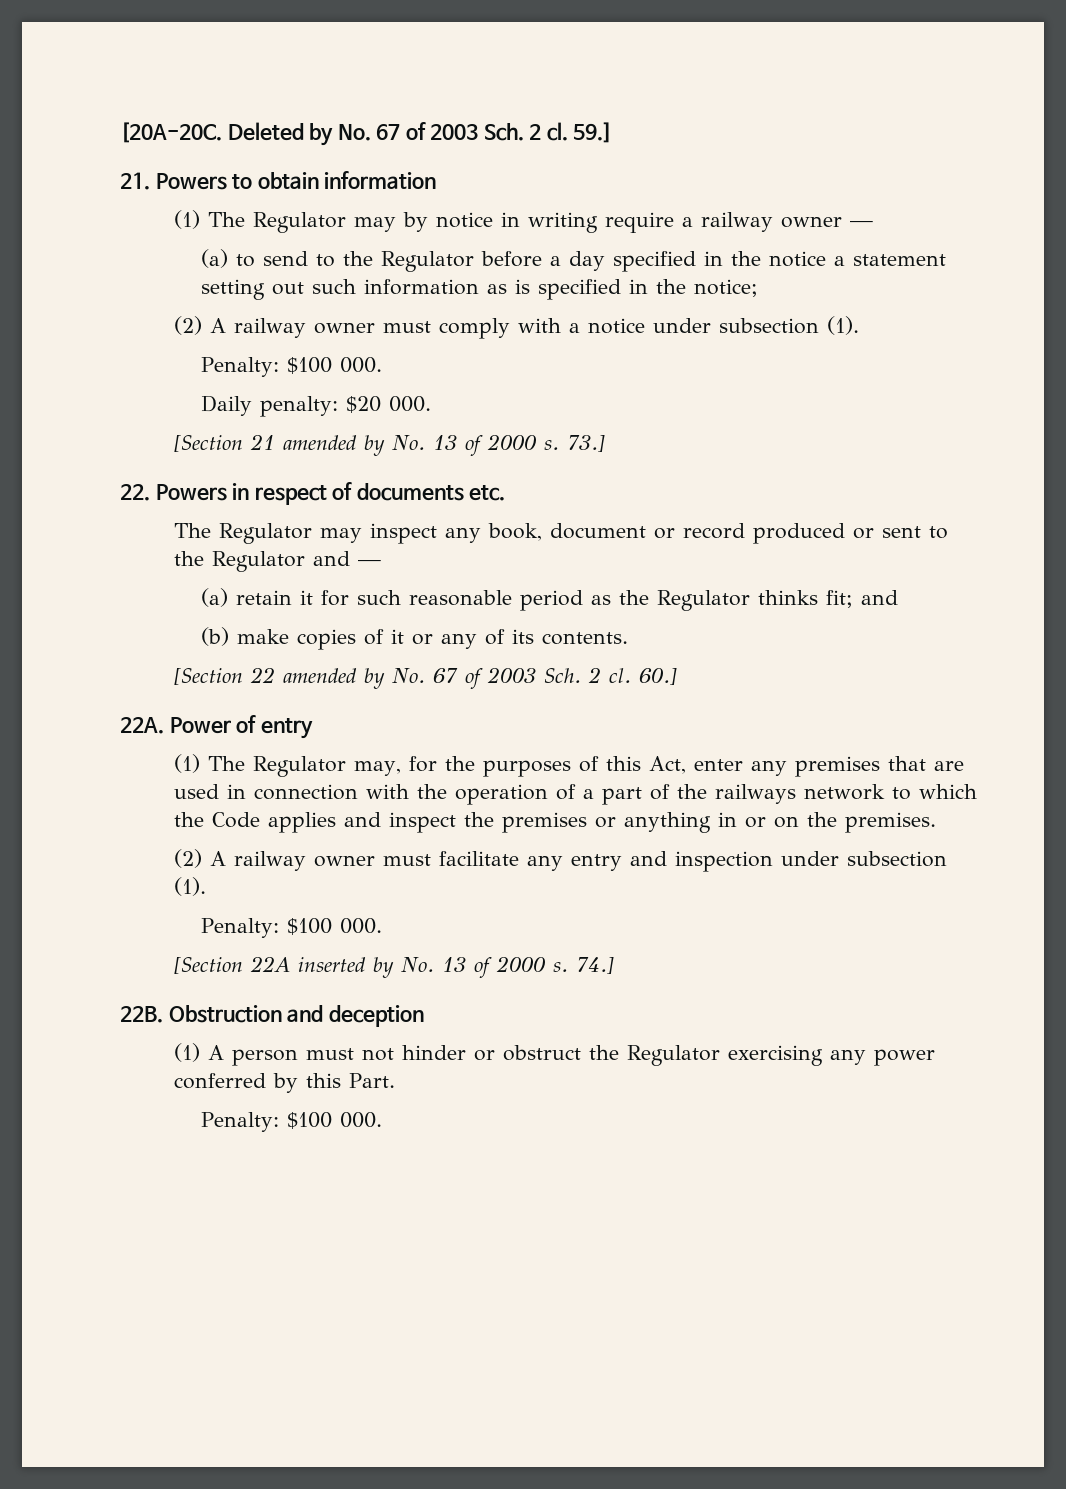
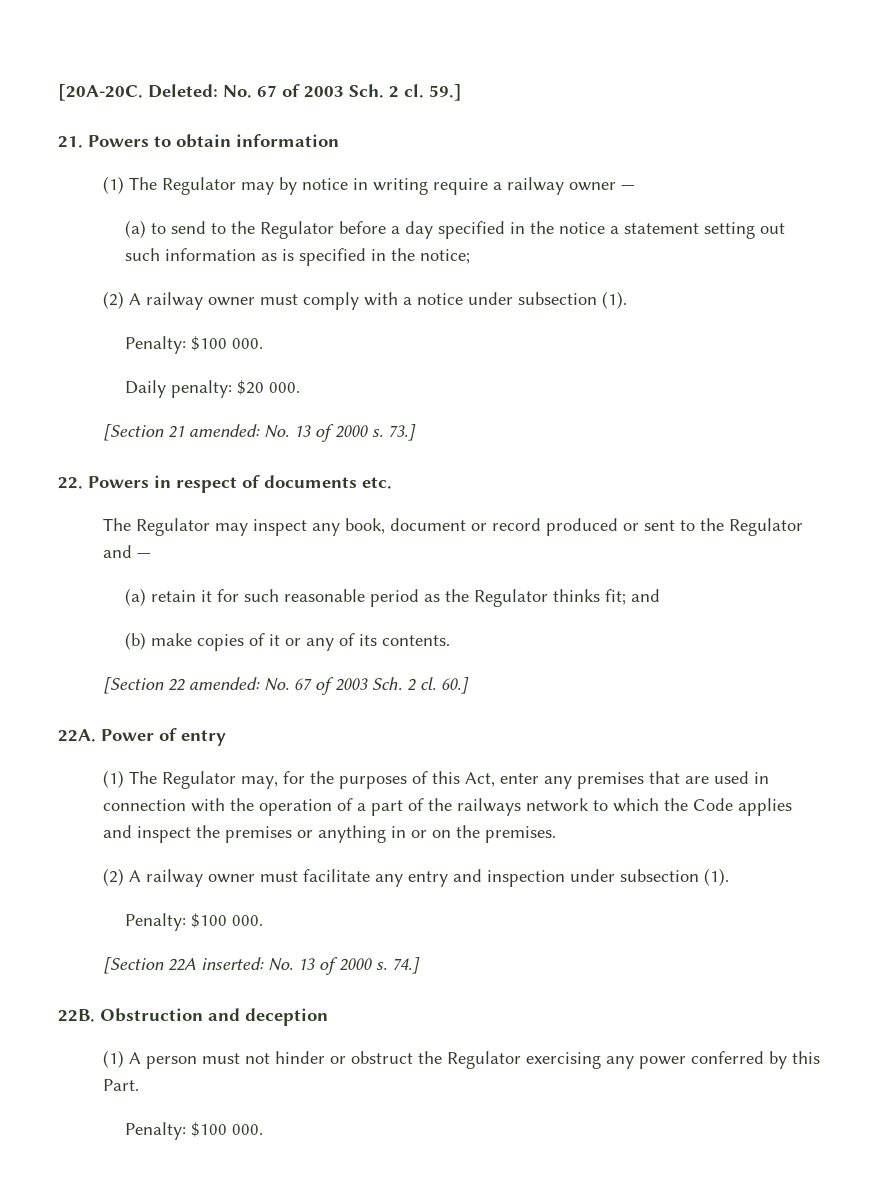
- Deleted by No. 67 of 2003 Sch. 2 cl.
+ Deleted: No. 67 of 2003 Sch. 2 cl.
- [Section 21 amended by No. 13 of 2000 s.
+ [Section 21 amended: No. 13 of 2000 s.
- [Section 22 amended by No. 67 of 2003 Sch. 2 cl.
+ [Section 22 amended: No. 67 of 2003 Sch. 2 cl.
- [Section 22A inserted by No. 13 of 2000 s.
+ [Section 22A inserted: No. 13 of 2000 s.

